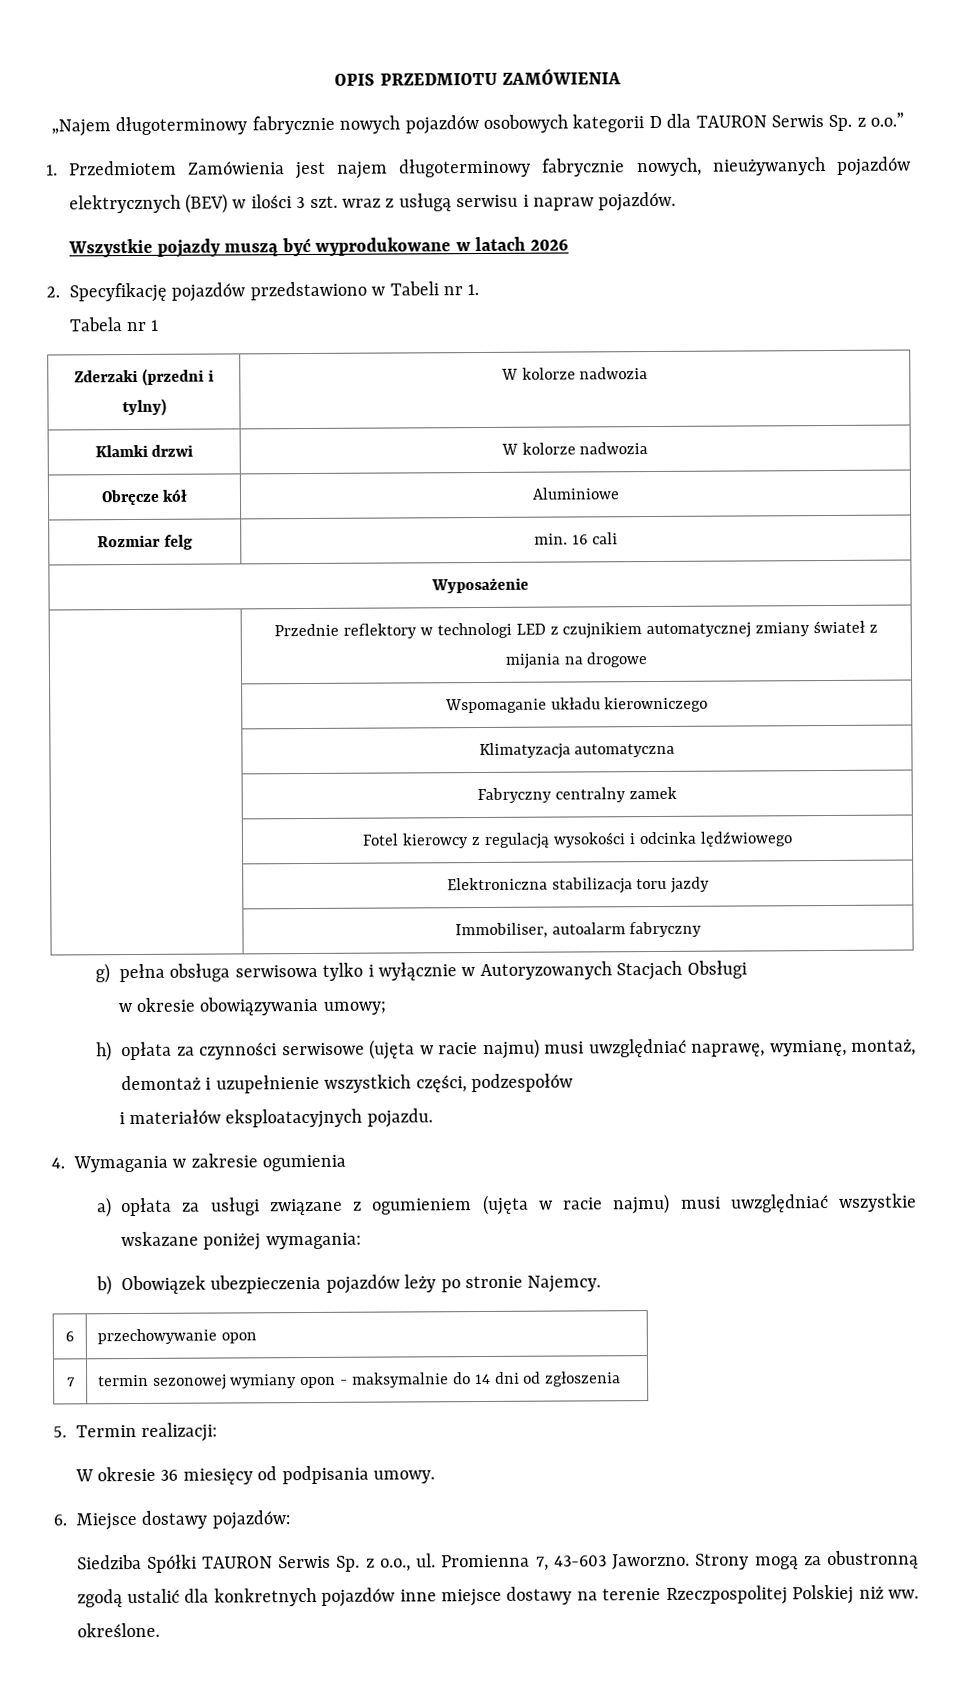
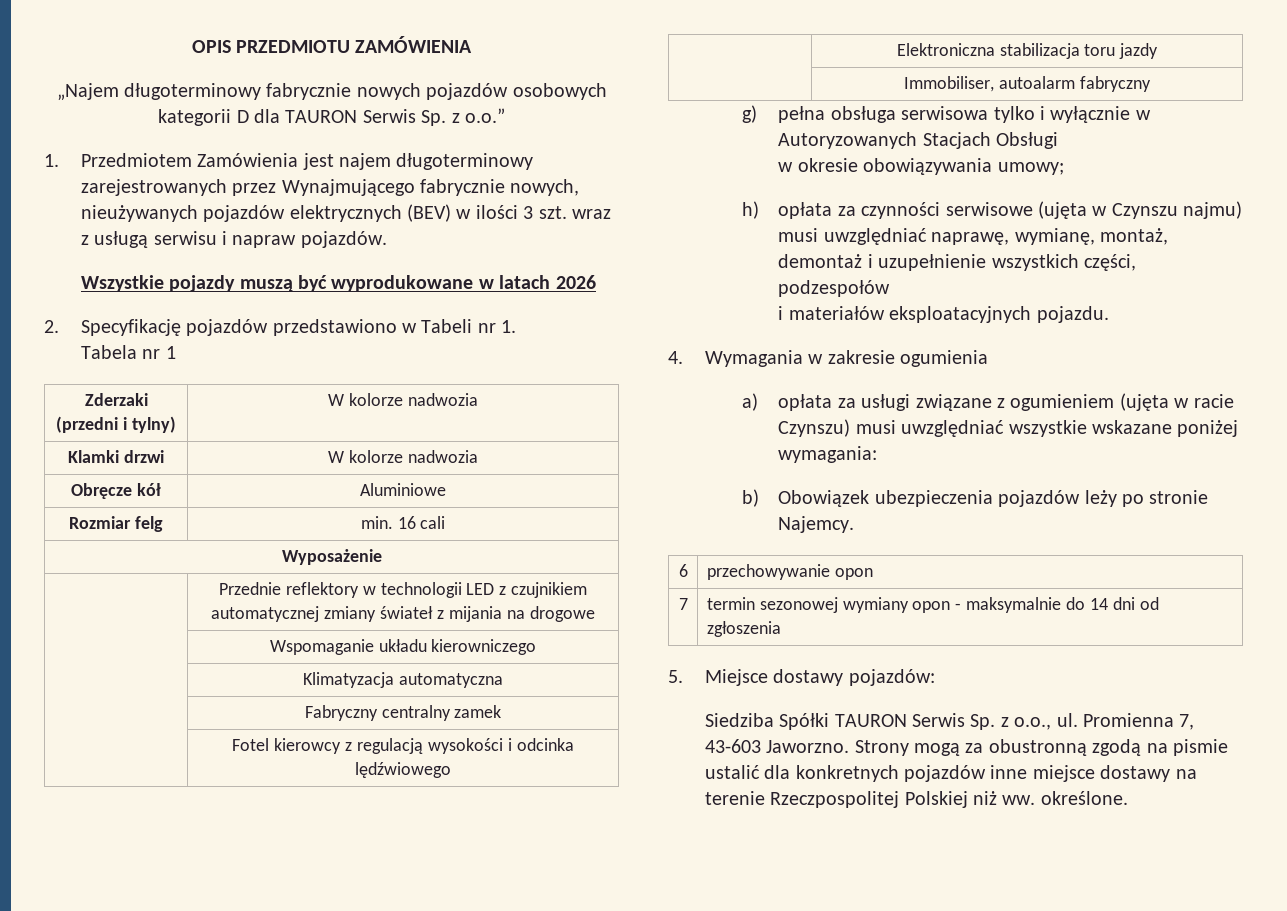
- 1. Przedmiotem Zamówienia jest najem długoterminowy fabrycznie nowych, nieużywanych pojazdów elektrycznych (BEV) w ilości 3 szt. wraz z usługą serwisu i napraw pojazdów.
+ 1. Przedmiotem Zamówienia jest najem długoterminowy zarejestrowanych przez Wynajmującego fabrycznie nowych, nieużywanych pojazdów elektrycznych (BEV) w ilości 3 szt. wraz z usługą serwisu i napraw pojazdów.
- | Przednie reflektory w technologi LED z czujnikiem automatycznej zmiany świateł z mijania na drogowe
+ | Przednie reflektory w technologii LED z czujnikiem automatycznej zmiany świateł z mijania na drogowe
- h) opłata za czynności serwisowe (ujęta w racie najmu) musi uwzględniać naprawę, wymianę, montaż, demontaż i uzupełnienie wszystkich części, podzespołów
+ h) opłata za czynności serwisowe (ujęta w Czynszu najmu) musi uwzględniać naprawę, wymianę, montaż, demontaż i uzupełnienie wszystkich części, podzespołów
- a) opłata za usługi związane z ogumieniem (ujęta w racie najmu) musi uwzględniać wszystkie wskazane poniżej wymagania:
+ a) opłata za usługi związane z ogumieniem (ujęta w racie Czynszu) musi uwzględniać wszystkie wskazane poniżej wymagania:
- 5. Termin realizacji:
- W okresie 36 miesięcy od podpisania umowy.
- 6. Miejsce dostawy pojazdów:
+ 5. Miejsce dostawy pojazdów:
- Strony mogą za obustronną zgodą ustalić dla konkretnych pojazdów inne miejsce dostawy na terenie Rzeczpospolitej Polskiej niż ww. określone.
+ Strony mogą za obustronną zgodą na pismie ustalić dla konkretnych pojazdów inne miejsce dostawy na terenie Rzeczpospolitej Polskiej niż ww. określone.

